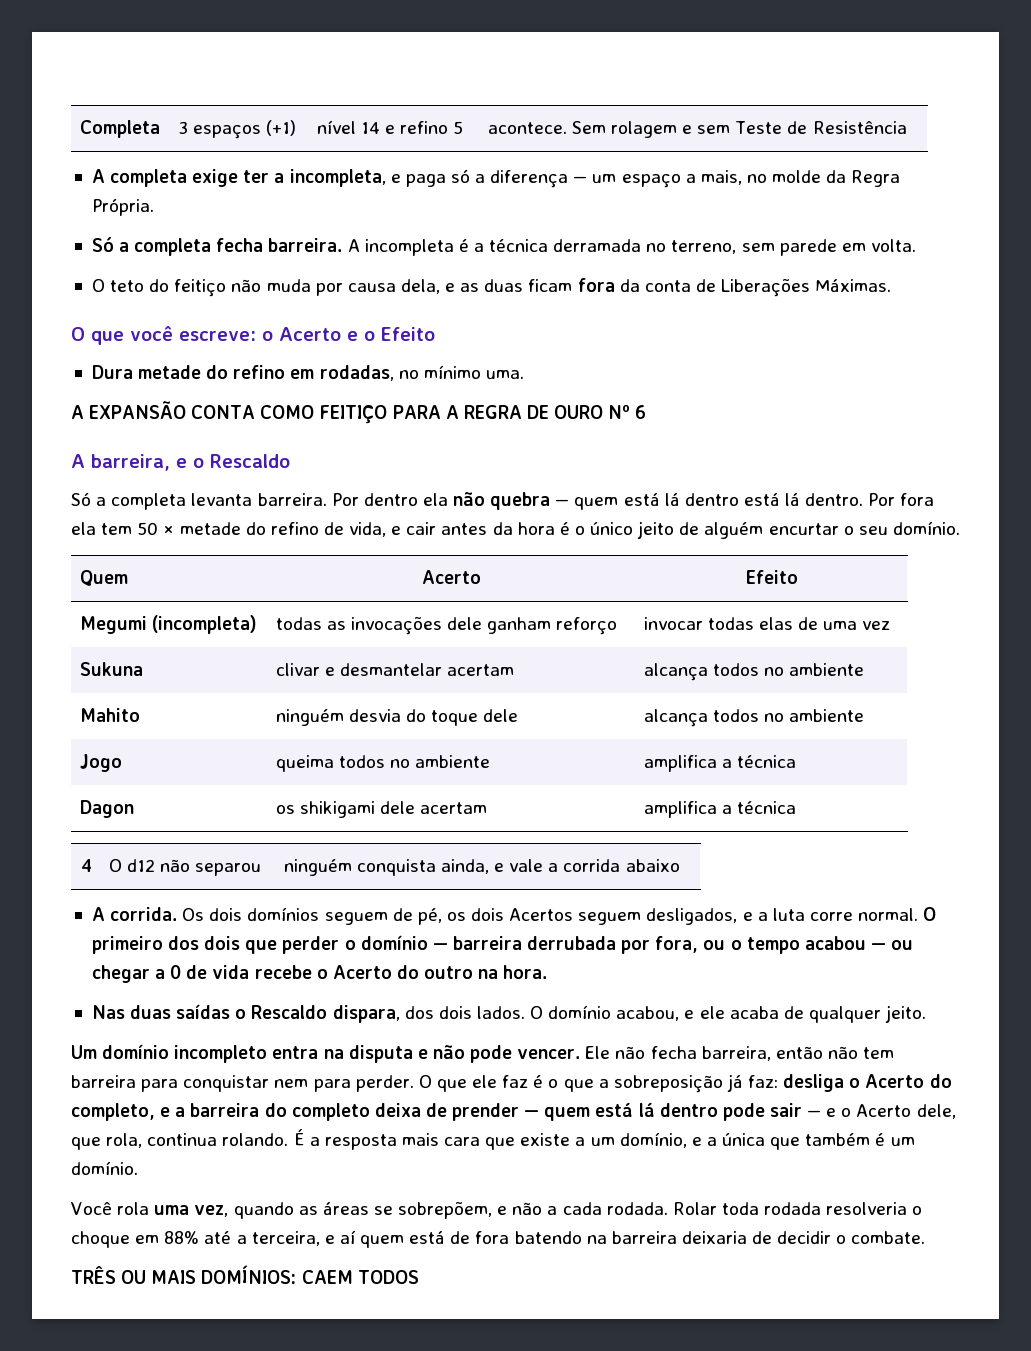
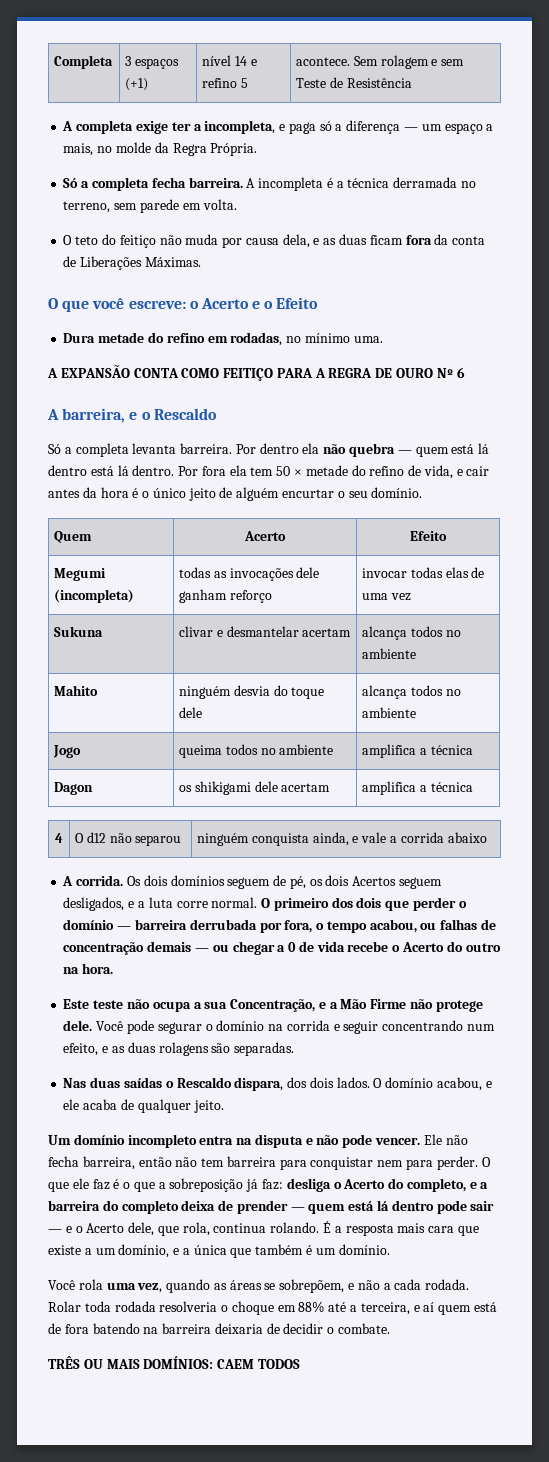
- O primeiro dos dois que perder o domínio — barreira derrubada por fora, ou o tempo acabou — ou chegar a 0 de vida recebe o Acerto do outro na hora.
+ O primeiro dos dois que perder o domínio — barreira derrubada por fora, o tempo acabou, ou falhas de concentração demais — ou chegar a 0 de vida recebe o Acerto do outro na hora.
+ Este teste não ocupa a sua Concentração, e a Mão Firme não protege dele. Você pode segurar o domínio na corrida e seguir concentrando num efeito, e as duas rolagens são separadas.

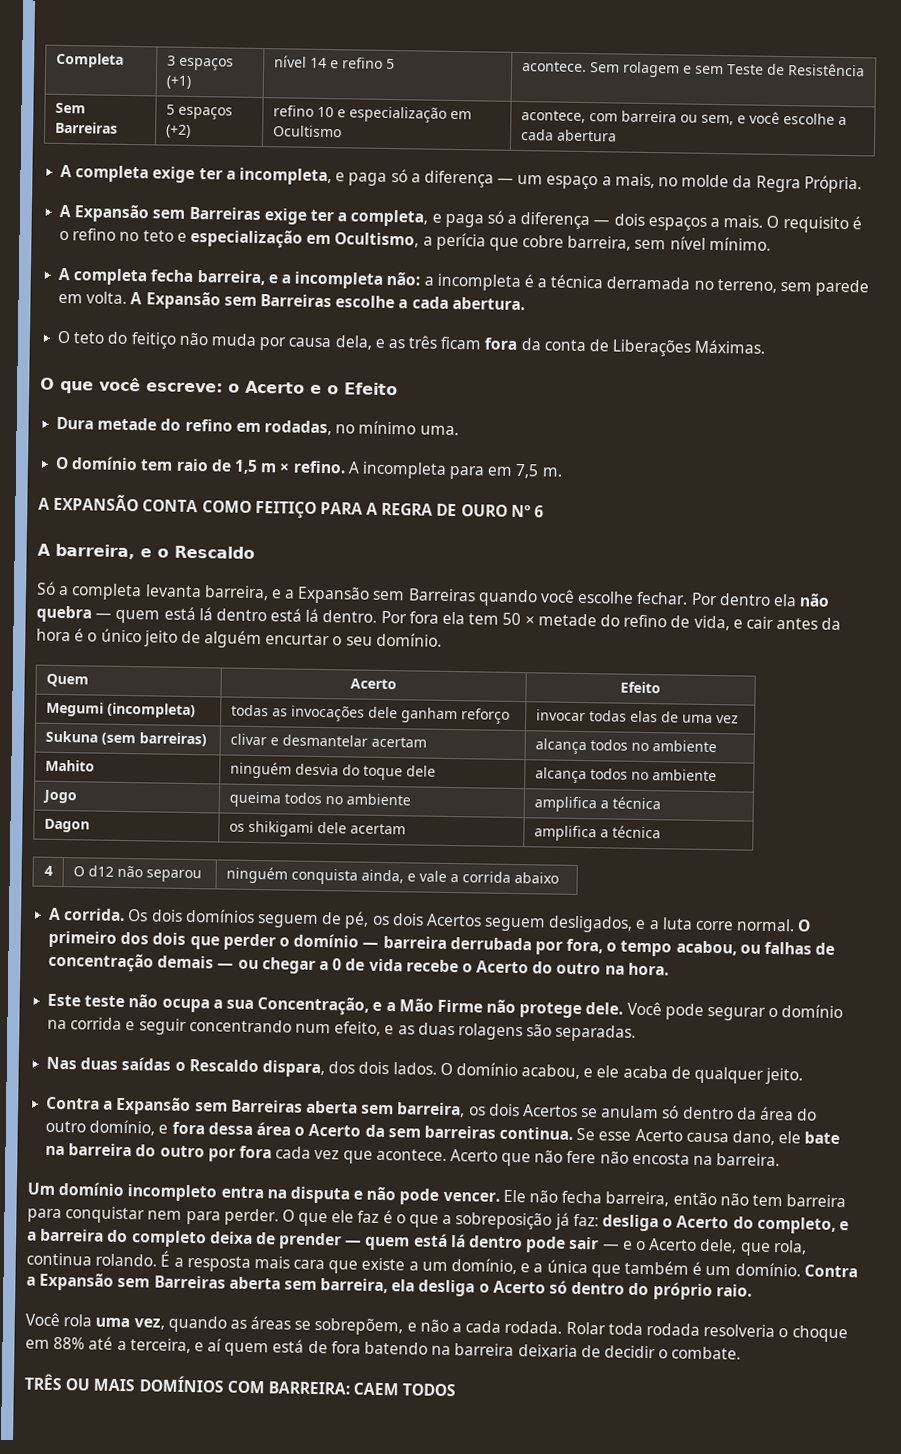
+ Sem Barreiras | 5 espaços (+2) | refino 10 e especialização em Ocultismo | acontece, com barreira ou sem, e você escolhe a cada abertura
- Só a completa fecha barreira. A incompleta é a técnica derramada no terreno, sem parede em volta.
+ A Expansão sem Barreiras exige ter a completa, e paga só a diferença — dois espaços a mais. O requisito é o refino no teto e especialização em Ocultismo, a perícia que cobre barreira, sem nível mínimo.
+ A completa fecha barreira, e a incompleta não: a incompleta é a técnica derramada no terreno, sem parede em volta. A Expansão sem Barreiras escolhe a cada abertura.
- O teto do feitiço não muda por causa dela, e as duas ficam fora da conta de Liberações Máximas.
+ O teto do feitiço não muda por causa dela, e as três ficam fora da conta de Liberações Máximas.
+ O domínio tem raio de 1,5 m × refino. A incompleta para em 7,5 m.
- Só a completa levanta barreira.
+ Só a completa levanta barreira, e a Expansão sem Barreiras quando você escolhe fechar.
- Sukuna | clivar e desmantelar acertam | alcança todos no ambiente
+ Sukuna (sem barreiras) | clivar e desmantelar acertam | alcança todos no ambiente
+ Contra a Expansão sem Barreiras aberta sem barreira, os dois Acertos se anulam só dentro da área do outro domínio, e fora dessa área o Acerto da sem barreiras continua. Se esse Acerto causa dano, ele bate na barreira do outro por fora cada vez que acontece. Acerto que não fere não encosta na barreira.
+ Contra a Expansão sem Barreiras aberta sem barreira, ela desliga o Acerto só dentro do próprio raio.
- TRÊS OU MAIS DOMÍNIOS: CAEM TODOS
+ TRÊS OU MAIS DOMÍNIOS COM BARREIRA: CAEM TODOS

